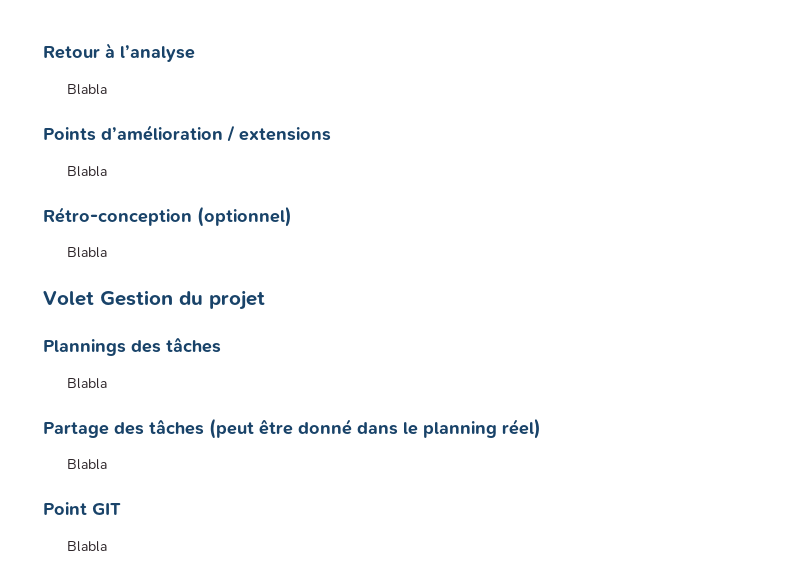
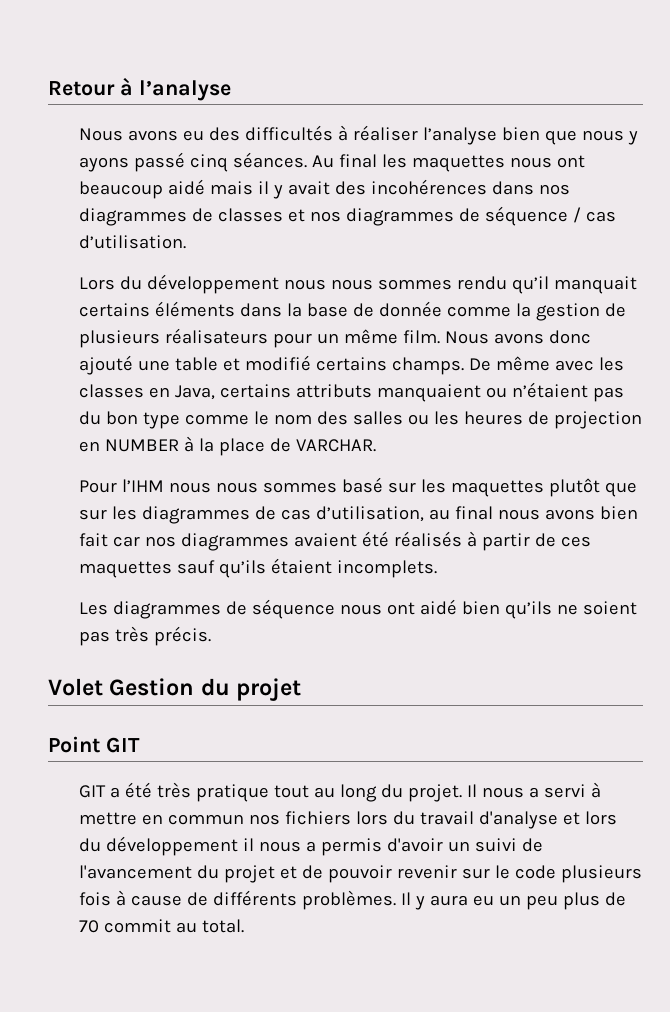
  Retour à l’analyse
- Blabla
- Points d’amélioration / extensions
- Blabla
- Rétro-conception (optionnel)
- Blabla
+ Nous avons eu des difficultés à réaliser l’analyse bien que nous y ayons passé cinq séances. Au final les maquettes nous ont beaucoup aidé mais il y avait des incohérences dans nos diagrammes de classes et nos diagrammes de séquence / cas d’utilisation.
+ Lors du développement nous nous sommes rendu qu’il manquait certains éléments dans la base de donnée comme la gestion de plusieurs réalisateurs pour un même film. Nous avons donc ajouté une table et modifié certains champs. De même avec les classes en Java, certains attributs manquaient ou n’étaient pas du bon type comme le nom des salles ou les heures de projection en NUMBER à la place de VARCHAR.
+ Pour l’IHM nous nous sommes basé sur les maquettes plutôt que sur les diagrammes de cas d’utilisation, au final nous avons bien fait car nos diagrammes avaient été réalisés à partir de ces maquettes sauf qu’ils étaient incomplets.
+ Les diagrammes de séquence nous ont aidé bien qu’ils ne soient pas très précis.
  Volet Gestion du projet
- Plannings des tâches
- Blabla
- Partage des tâches (peut être donné dans le planning réel)
- Blabla
  Point GIT
- Blabla
+ GIT a été très pratique tout au long du projet. Il nous a servi à mettre en commun nos fichiers lors du travail d'analyse et lors du développement il nous a permis d'avoir un suivi de l'avancement du projet et de pouvoir revenir sur le code plusieurs fois à cause de différents problèmes. Il y aura eu un peu plus de 70 commit au total.

